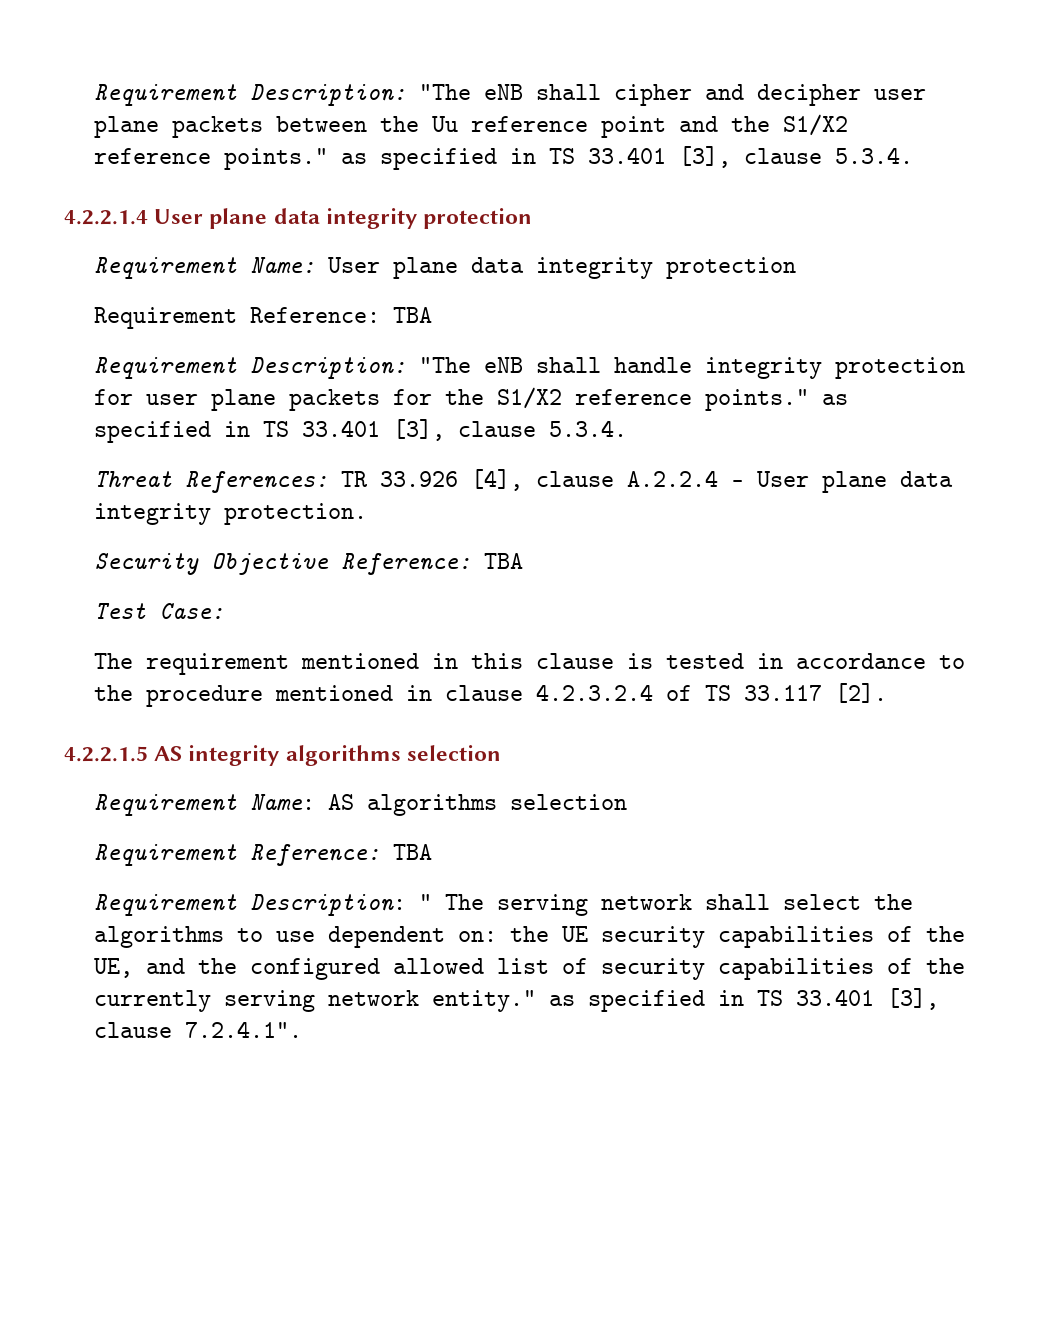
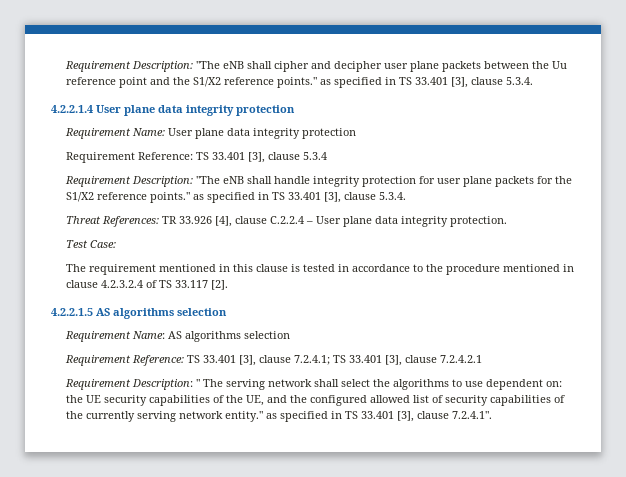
  Requirement Name: User plane data integrity protection
- Requirement Reference: TBA
+ Requirement Reference: TS 33.401 [3], clause 5.3.4
- Threat References: TR 33.926 [4], clause A.2.2.4 – User plane data integrity protection.
+ Threat References: TR 33.926 [4], clause C.2.2.4 – User plane data integrity protection.
- Security Objective Reference: TBA
- 4.2.2.1.5 AS integrity algorithms selection
+ 4.2.2.1.5 AS algorithms selection
  Requirement Name: AS algorithms selection
- Requirement Reference: TBA
+ Requirement Reference: TS 33.401 [3], clause 7.2.4.1; TS 33.401 [3], clause 7.2.4.2.1

